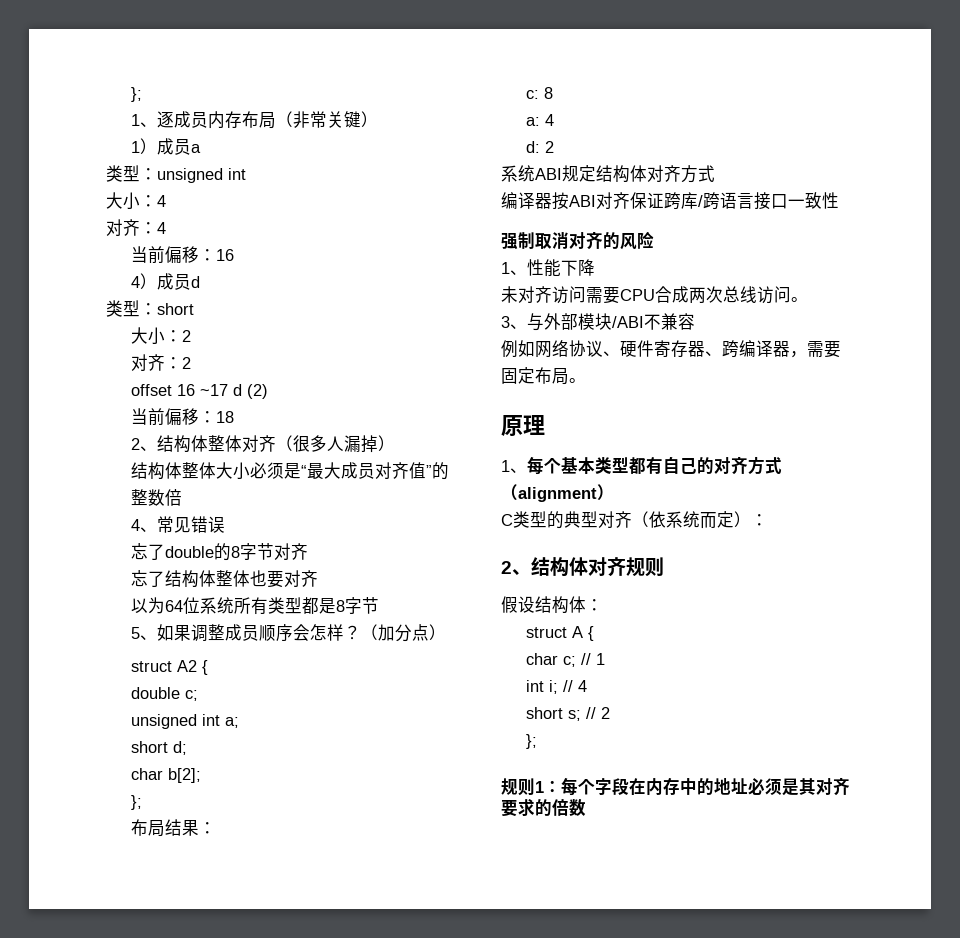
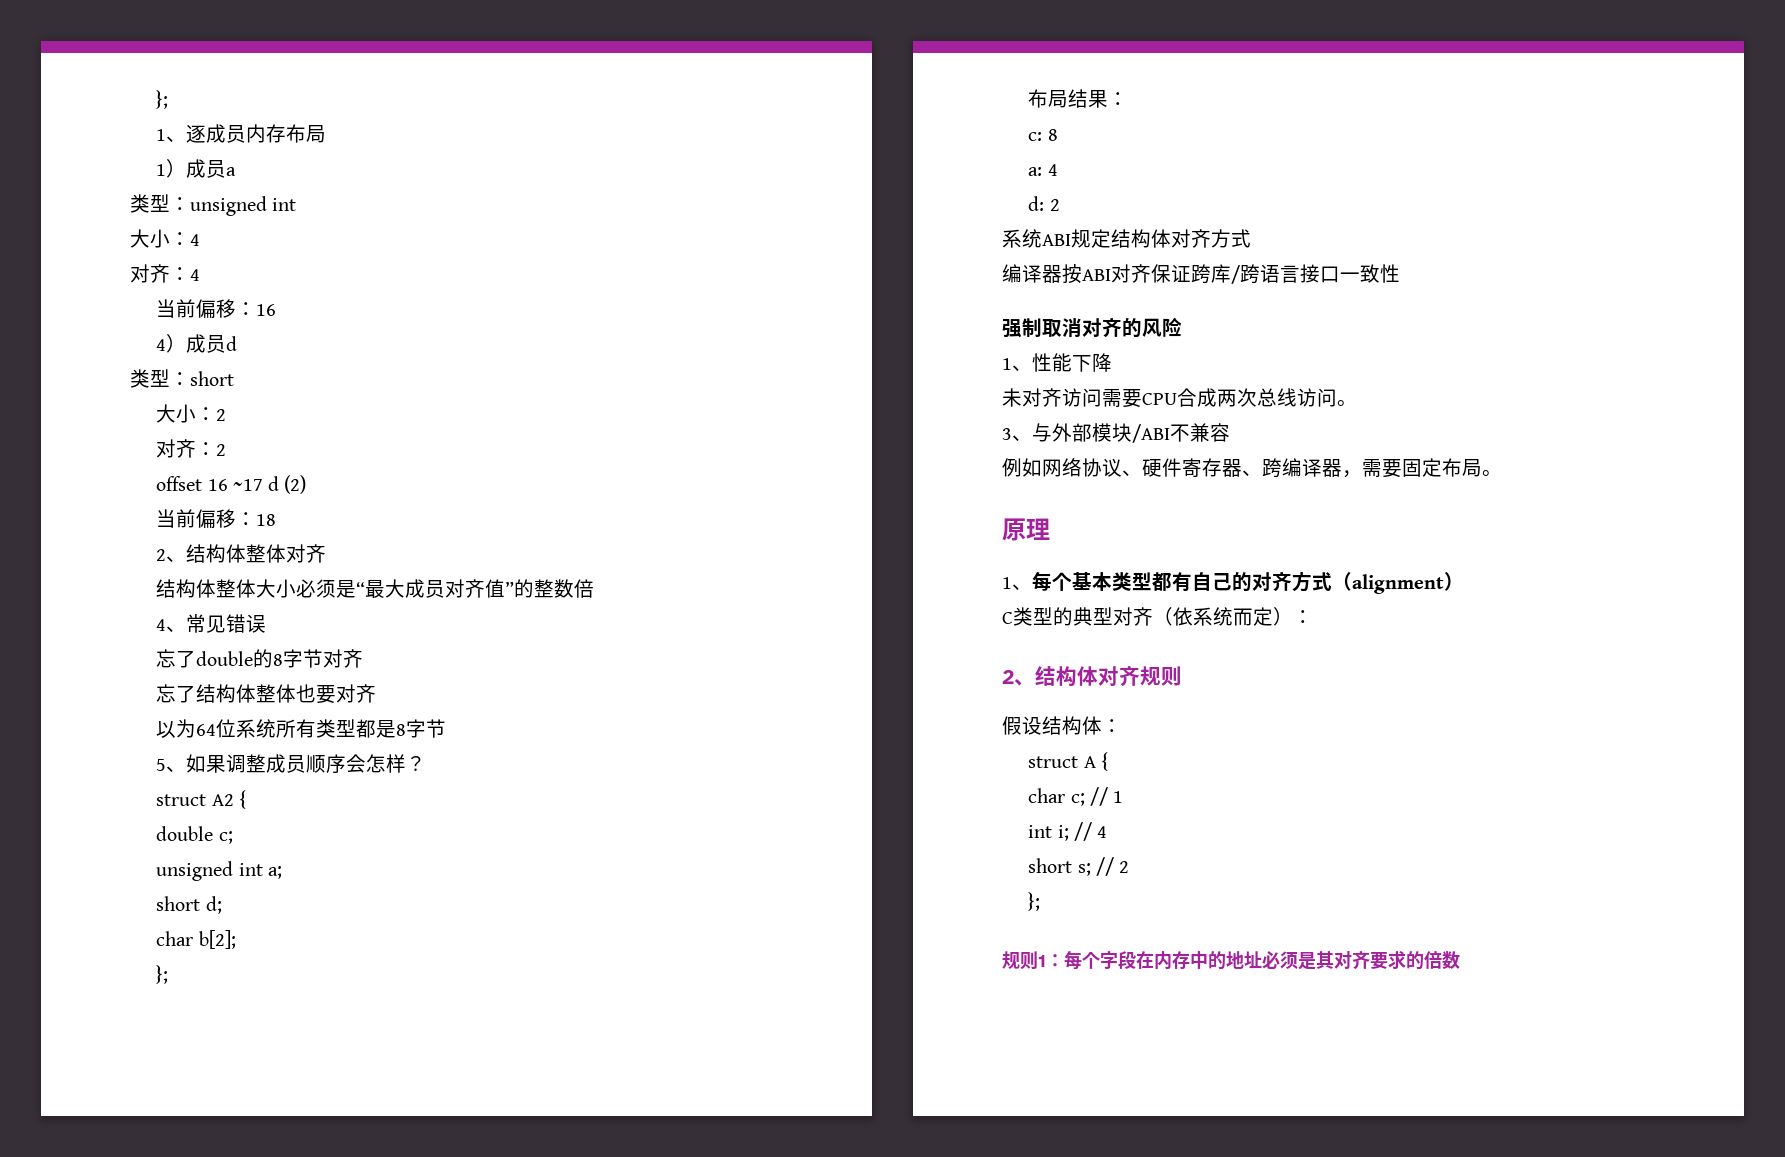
- 1、逐成员内存布局（非常关键）
+ 1、逐成员内存布局
- 2、结构体整体对齐（很多人漏掉）
+ 2、结构体整体对齐
- （加分点）

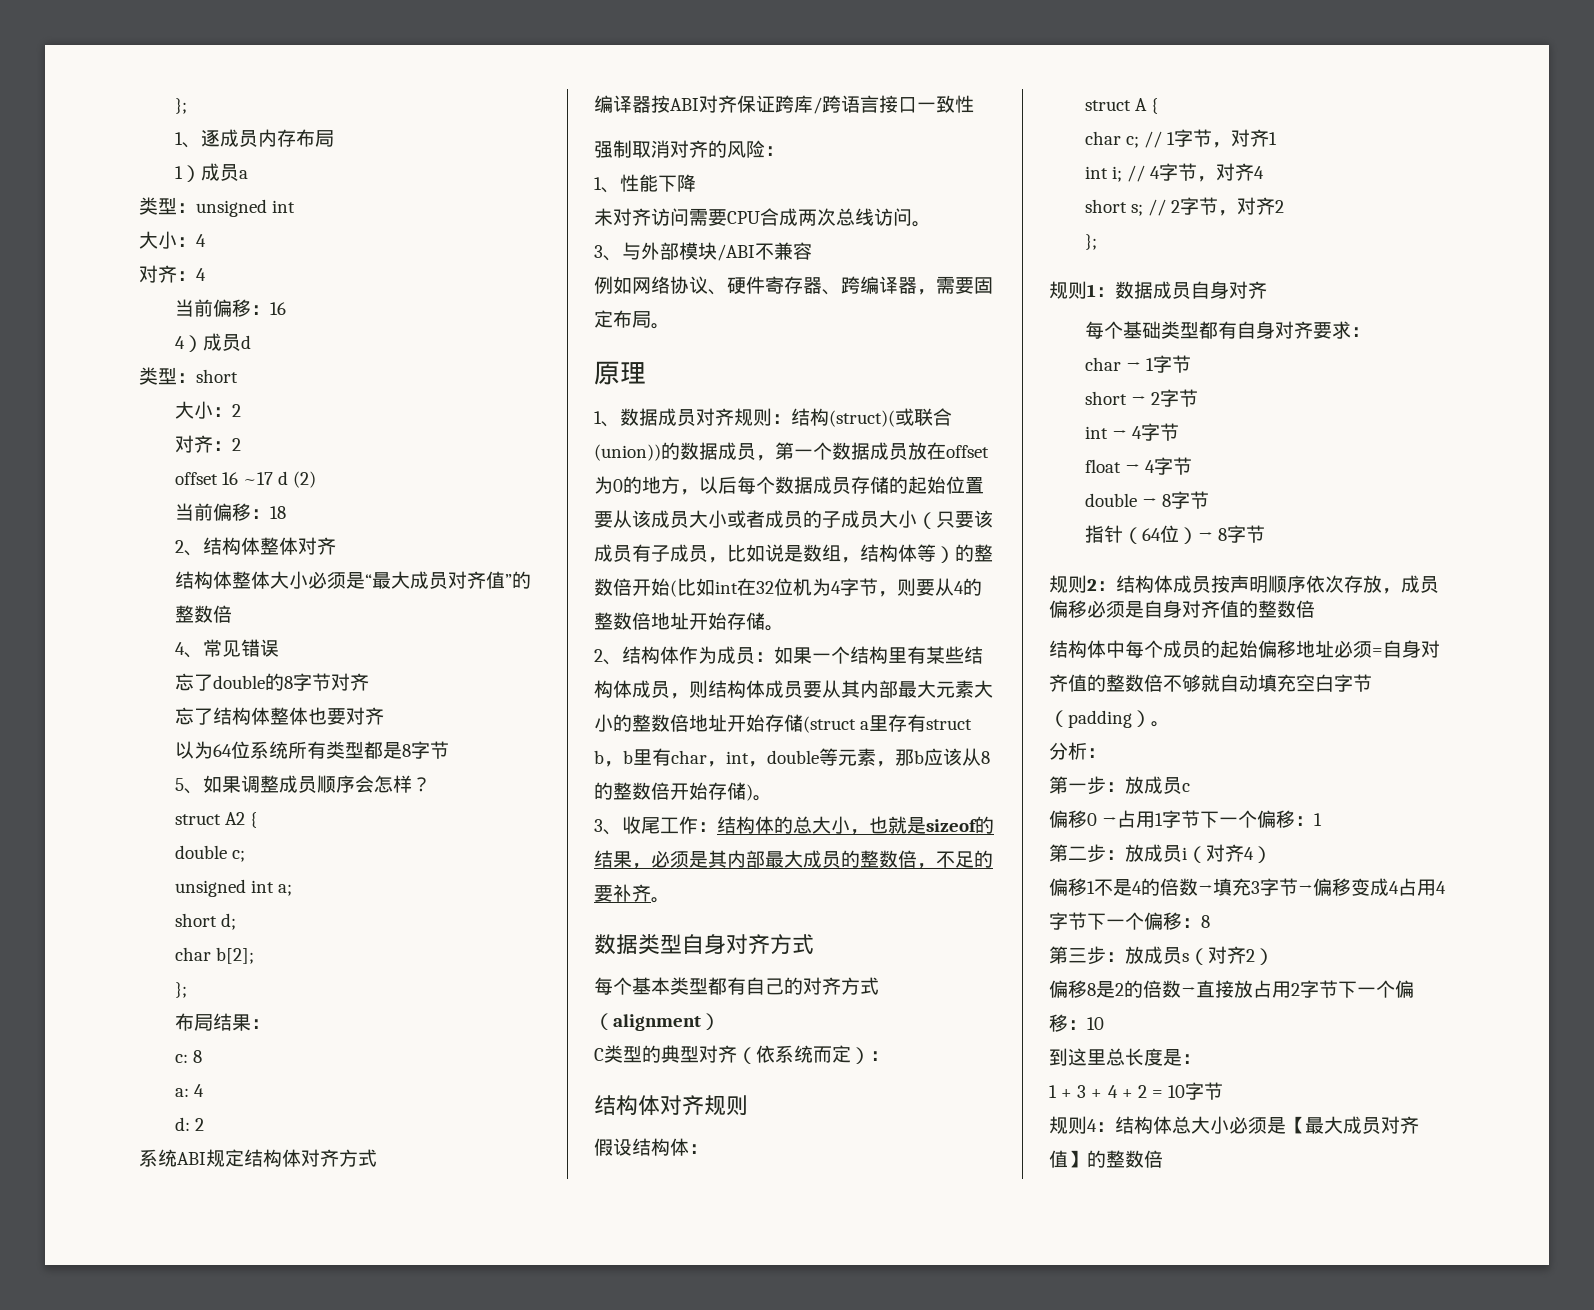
- 强制取消对齐的风险
+ 强制取消对齐的风险：
- 1、每个基本类型都有自己的对齐方式（alignment）
+ 1、数据成员对齐规则：结构(struct)(或联合(union))的数据成员，第一个数据成员放在offset为0的地方，以后每个数据成员存储的起始位置要从该成员大小或者成员的子成员大小（只要该成员有子成员，比如说是数组，结构体等）的整数倍开始(比如int在32位机为4字节，则要从4的整数倍地址开始存储。
+ 2、结构体作为成员：如果一个结构里有某些结构体成员，则结构体成员要从其内部最大元素大小的整数倍地址开始存储(struct a里存有struct b，b里有char，int，double等元素，那b应该从8的整数倍开始存储)。
+ 3、收尾工作：结构体的总大小，也就是sizeof的结果，必须是其内部最大成员的整数倍，不足的要补齐。
+ 数据类型自身对齐方式
+ 每个基本类型都有自己的对齐方式（alignment）
- 2、结构体对齐规则
+ 结构体对齐规则
- char c; // 1
+ char c; // 1字节，对齐1
- int i; // 4
+ int i; // 4字节，对齐4
- short s; // 2
+ short s; // 2字节，对齐2
- 规则1：每个字段在内存中的地址必须是其对齐要求的倍数
+ 规则1：数据成员自身对齐
+ 每个基础类型都有自身对齐要求：
+ char → 1字节
+ short → 2字节
+ int → 4字节
+ float → 4字节
+ double → 8字节
+ 指针（64位）→ 8字节
+ 规则2：结构体成员按声明顺序依次存放，成员偏移必须是自身对齐值的整数倍
+ 结构体中每个成员的起始偏移地址必须=自身对齐值的整数倍不够就自动填充空白字节（padding）。
+ 分析：
+ 第一步：放成员c
+ 偏移0 →占用1字节下一个偏移：1
+ 第二步：放成员i（对齐4）
+ 偏移1不是4的倍数→填充3字节→偏移变成4占用4字节下一个偏移：8
+ 第三步：放成员s（对齐2）
+ 偏移8是2的倍数→直接放占用2字节下一个偏移：10
+ 到这里总长度是：
+ 1 + 3 + 4 + 2 = 10字节
+ 规则4：结构体总大小必须是【最大成员对齐值】的整数倍

